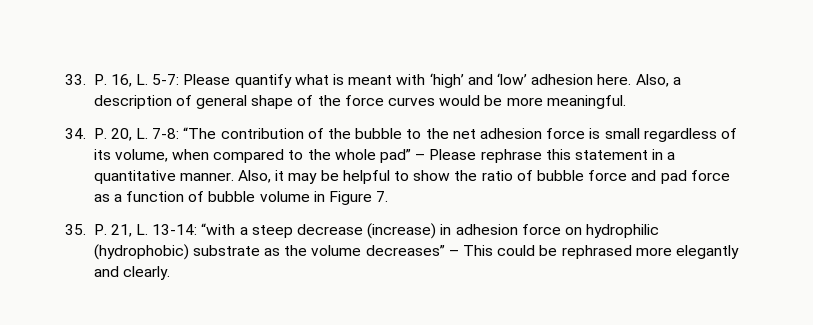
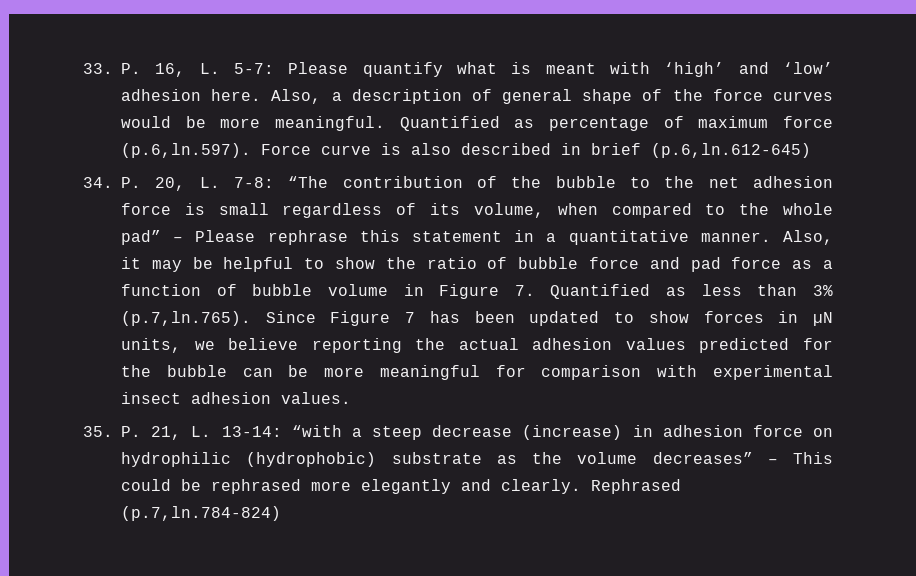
+ Quantified as percentage of maximum force (p.6,ln.597). Force curve is also described in brief (p.6,ln.612-645)
- Also, it may be helpful to show the ratio of bubble force and pad force as a function of bubble volume in Figure 7.
+ Also, it may be helpful to show the ratio of bubble force and pad force as a function of bubble volume in Figure 7. Quantified as less than 3% (p.7,ln.765). Since Figure 7 has been updated to show forces in µN units, we believe reporting the actual adhesion values predicted for the bubble can be more meaningful for comparison with experimental insect adhesion values.
+ Rephrased (p.7,ln.784-824)

